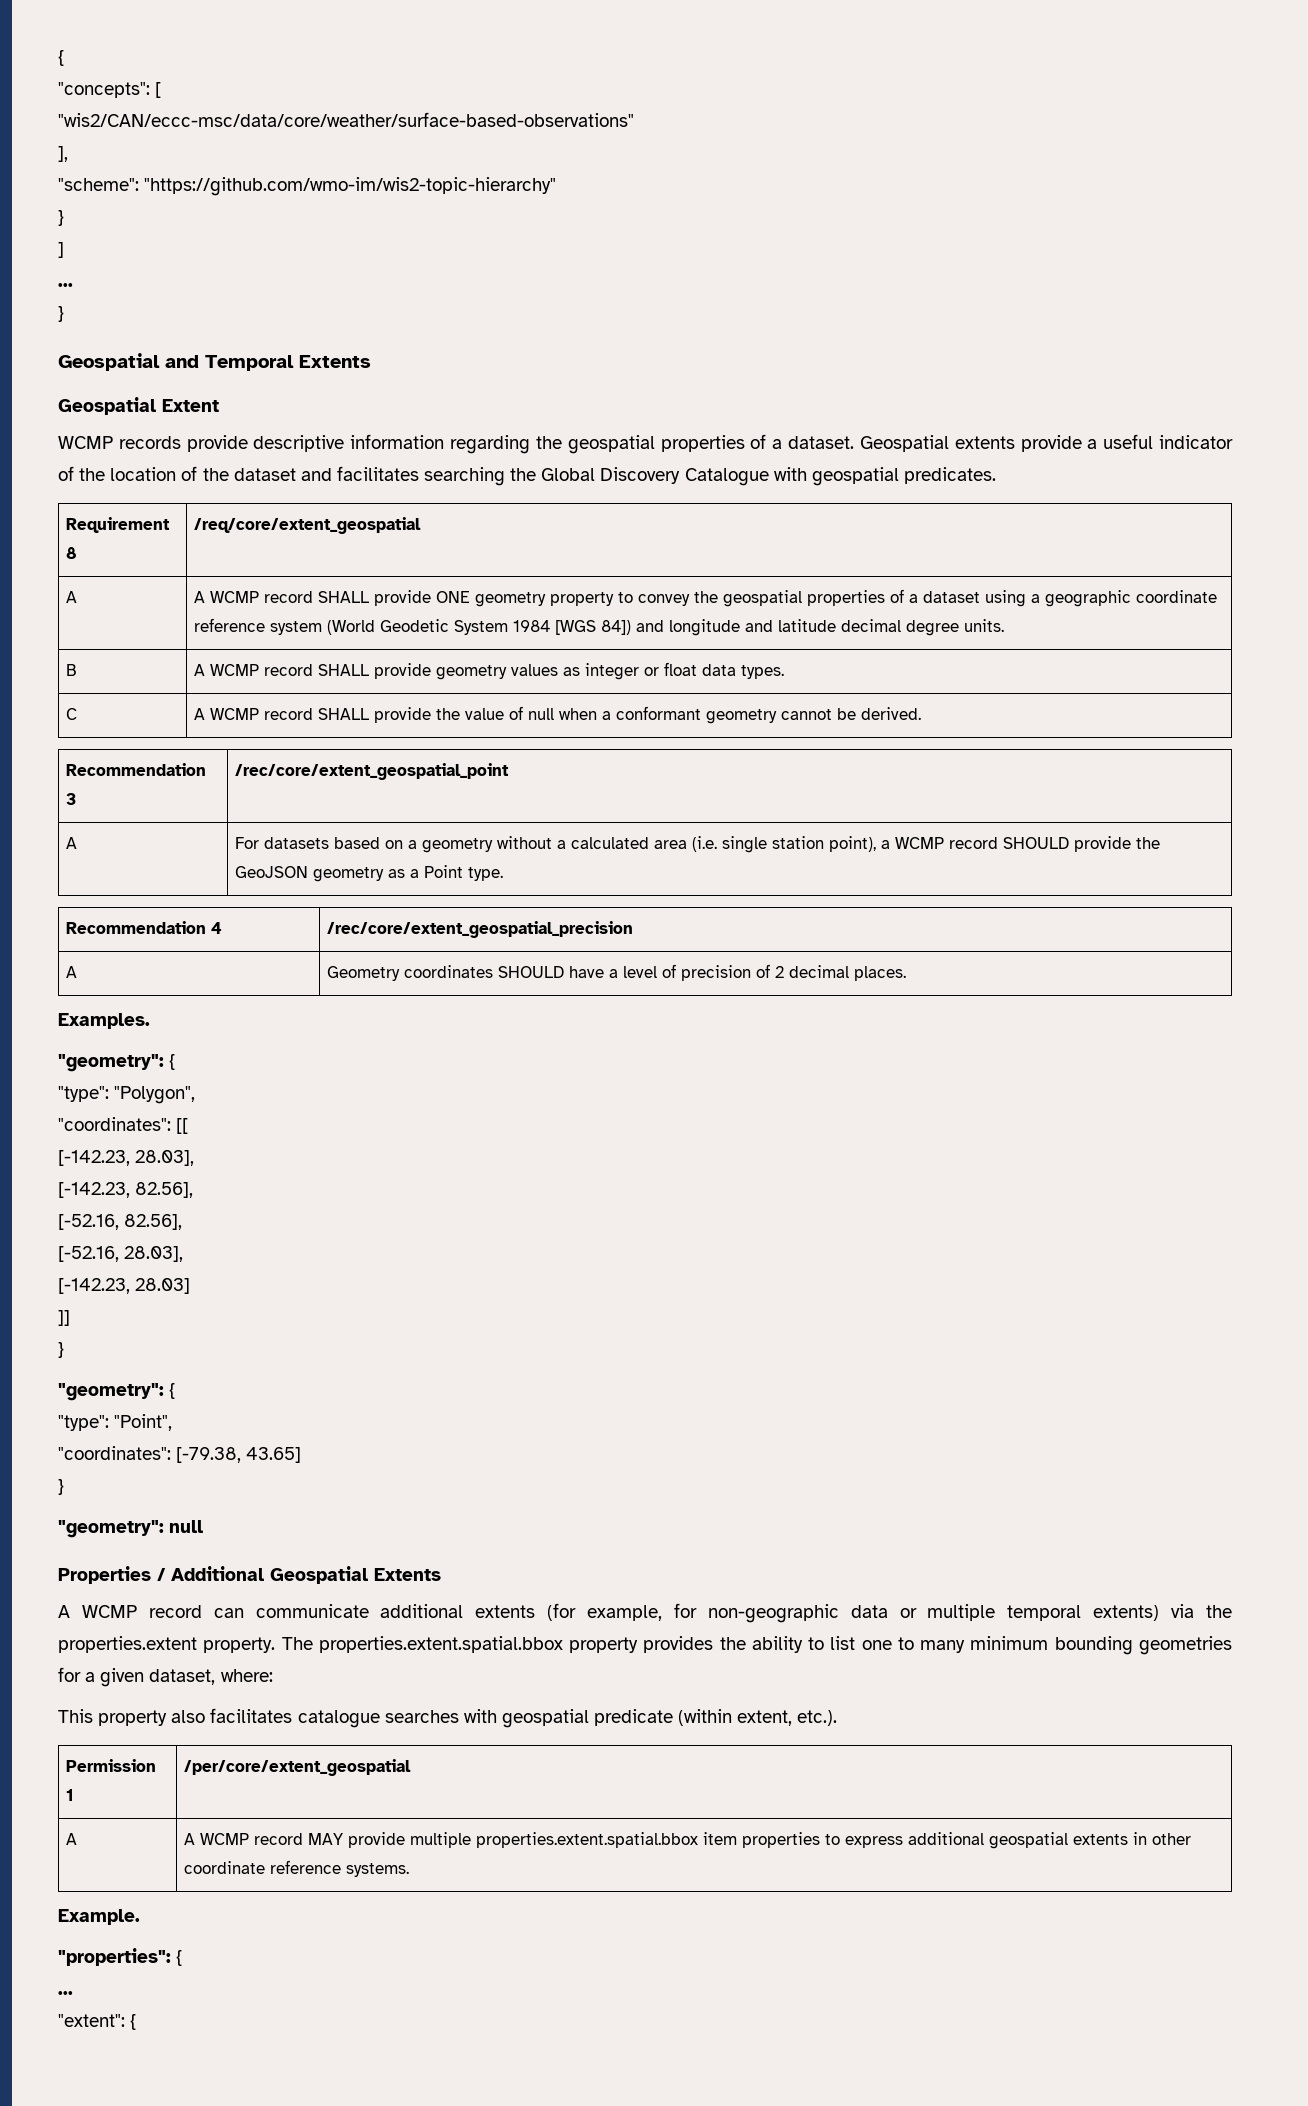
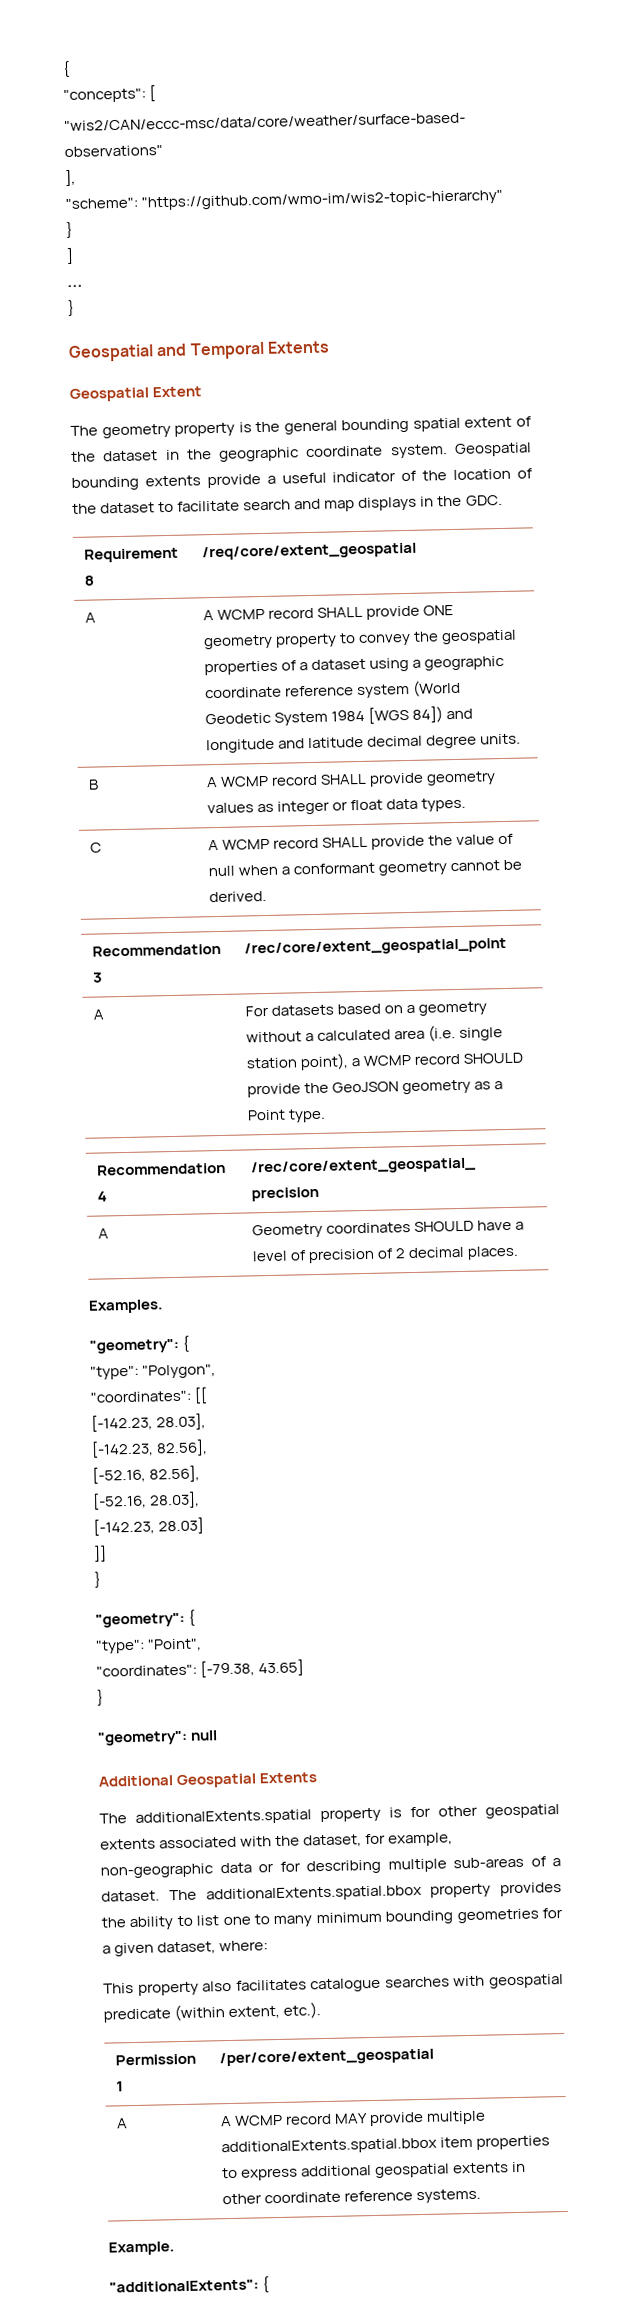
- WCMP records provide descriptive information regarding the geospatial properties of a dataset. Geospatial extents provide a useful indicator of the location of the dataset and facilitates searching the Global Discovery Catalogue with geospatial predicates.
+ The geometry property is the general bounding spatial extent of the dataset in the geographic coordinate system. Geospatial bounding extents provide a useful indicator of the location of the dataset to facilitate search and map displays in the GDC.
- Properties / Additional Geospatial Extents
+ Additional Geospatial Extents
- A WCMP record can communicate additional extents (for example, for non-geographic data or multiple temporal extents) via the properties.extent property. The properties.extent.spatial.bbox property provides the ability to list one to many minimum bounding geometries for a given dataset, where:
+ The additionalExtents.spatial property is for other geospatial extents associated with the dataset, for example, non-geographic data or for describing multiple sub-areas of a dataset. The additionalExtents.spatial.bbox property provides the ability to list one to many minimum bounding geometries for a given dataset, where:
- A | A WCMP record MAY provide multiple properties.extent.spatial.bbox item properties to express additional geospatial extents in other coordinate reference systems.
+ A | A WCMP record MAY provide multiple additionalExtents.spatial.bbox item properties to express additional geospatial extents in other coordinate reference systems.
- "properties": {
- ...
- "extent": {
+ "additionalExtents": {

